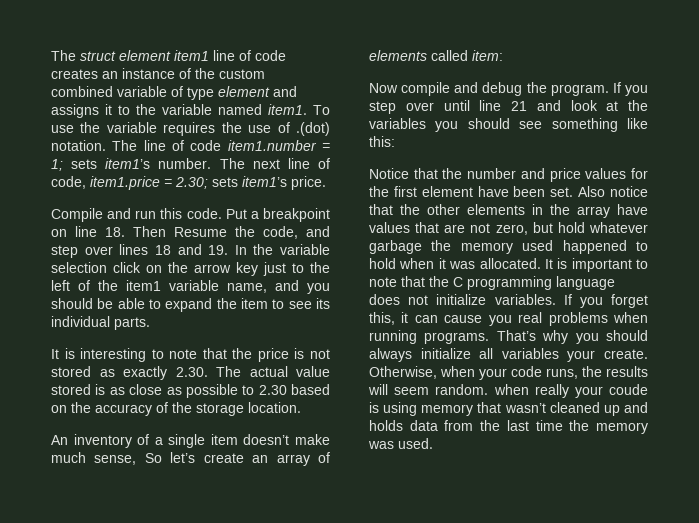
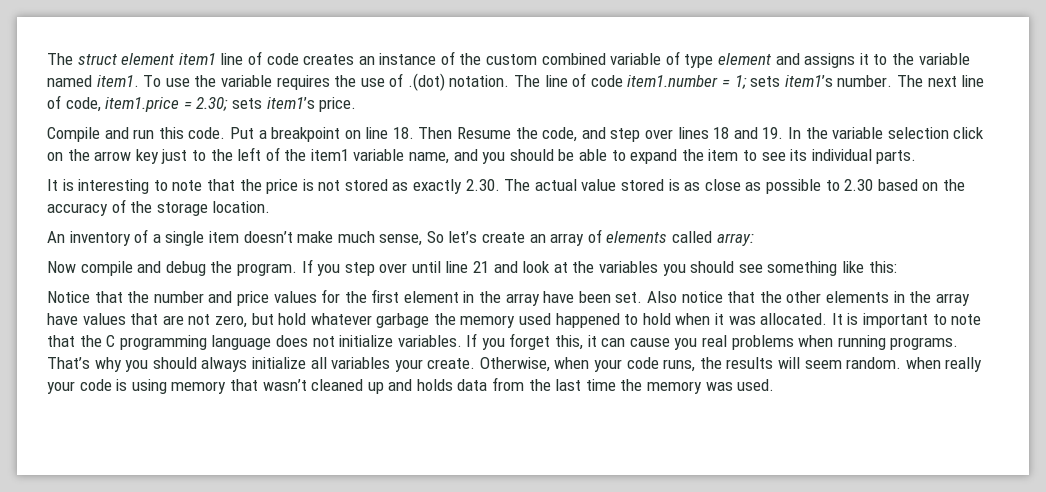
- An inventory of a single item doesn’t make much sense, So let’s create an array of elements called item:
+ An inventory of a single item doesn’t make much sense, So let’s create an array of elements called array:
- Notice that the number and price values for the first element have been set.
+ Notice that the number and price values for the first element in the array have been set.
- Otherwise, when your code runs, the results will seem random. when really your coude is using memory that wasn’t cleaned up and holds data from the last time the memory was used.
+ Otherwise, when your code runs, the results will seem random. when really your code is using memory that wasn’t cleaned up and holds data from the last time the memory was used.

